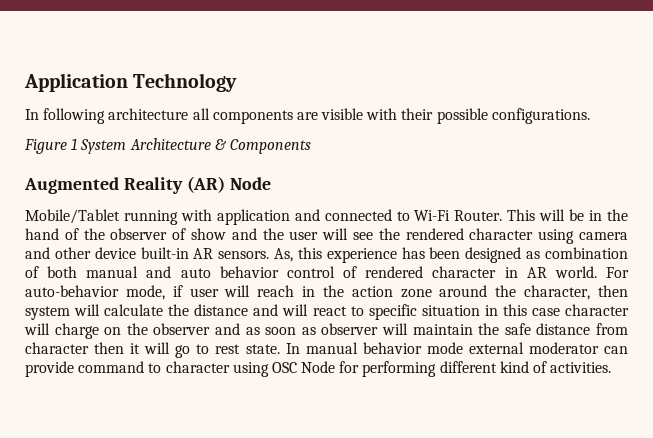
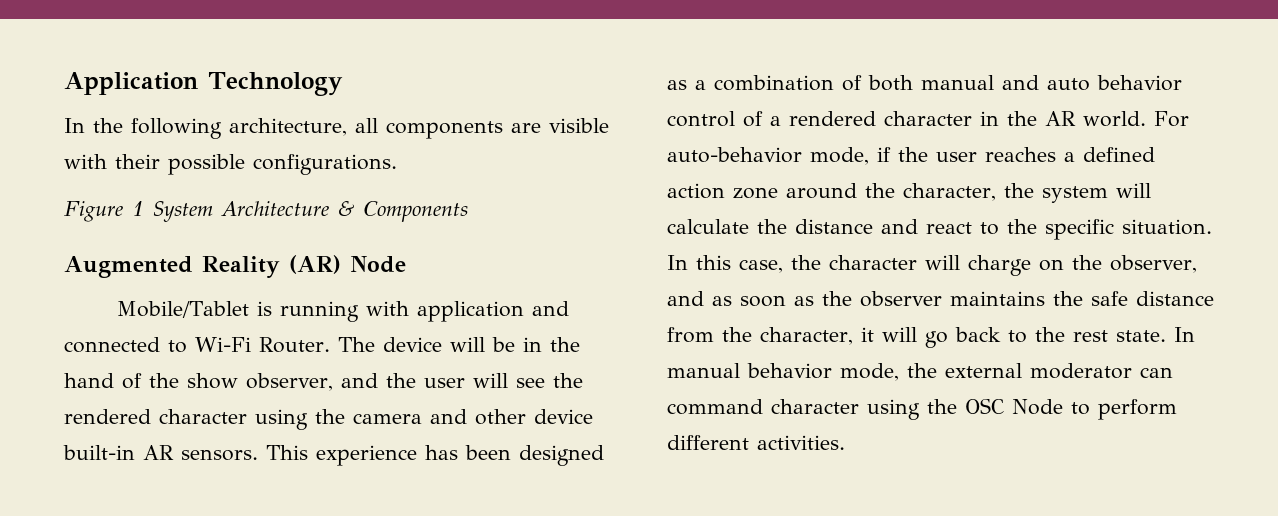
- In following architecture all components are visible with their possible configurations.
+ In the following architecture, all components are visible with their possible configurations.
- Mobile/Tablet running with application and connected to Wi-Fi Router.
+ Mobile/Tablet is running with application and connected to Wi-Fi Router.
- This will be in the hand of the observer of show and the user will see the rendered character using camera and other device built-in AR sensors.
+ The device will be in the hand of the show observer, and the user will see the rendered character using the camera and other device built-in AR sensors.
- As, this experience has been designed as combination of both manual and auto behavior control of rendered character in AR world.
+ This experience has been designed as a combination of both manual and auto behavior control of a rendered character in the AR world.
- For auto-behavior mode, if user will reach in the action zone around the character, then system will calculate the distance and will react to specific situation in this case character will charge on the observer and as soon as observer will maintain the safe distance from character then it will go to rest state.
+ For auto-behavior mode, if the user reaches a defined action zone around the character, the system will calculate the distance and react to the specific situation. In this case, the character will charge on the observer, and as soon as the observer maintains the safe distance from the character, it will go back to the rest state.
- In manual behavior mode external moderator can provide command to character using OSC Node for performing different kind of activities.
+ In manual behavior mode, the external moderator can command character using the OSC Node to perform different activities.

